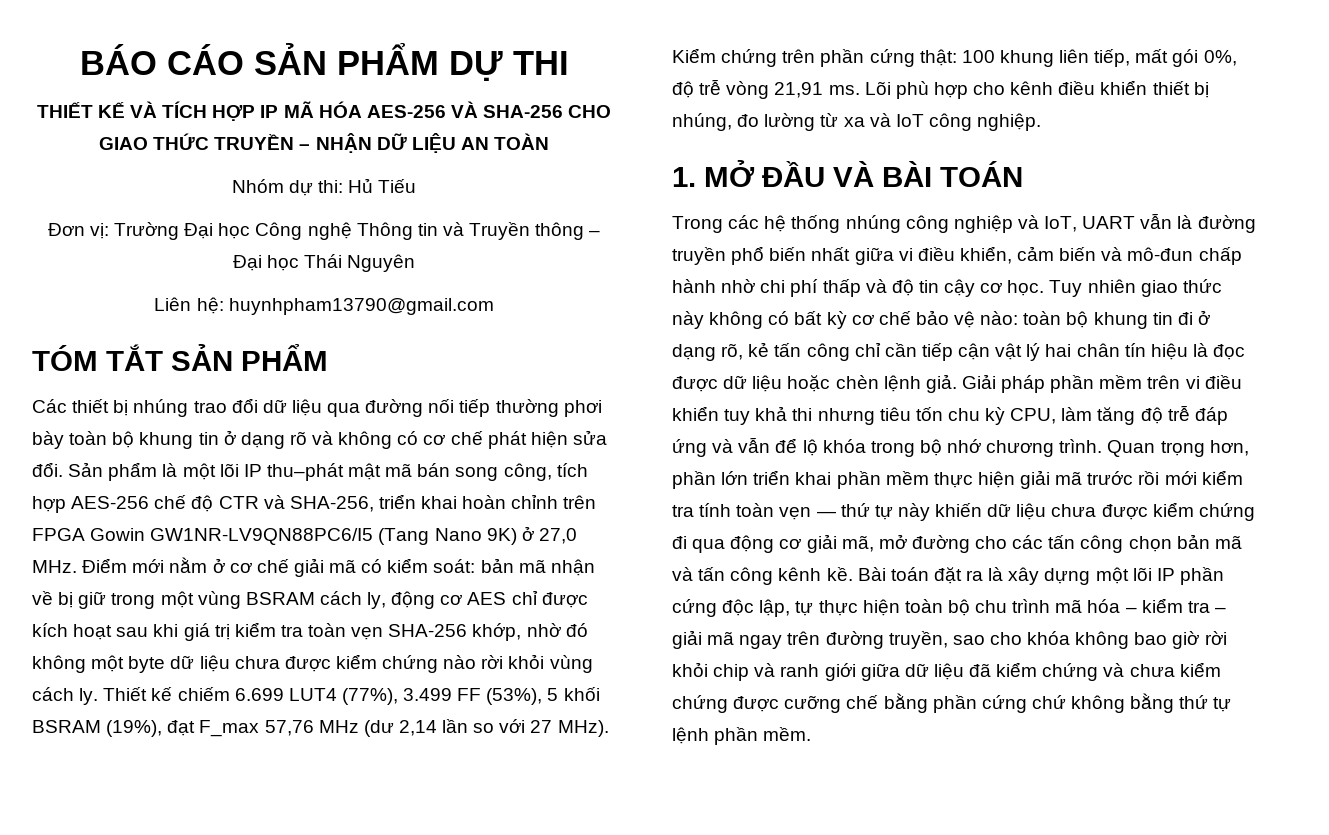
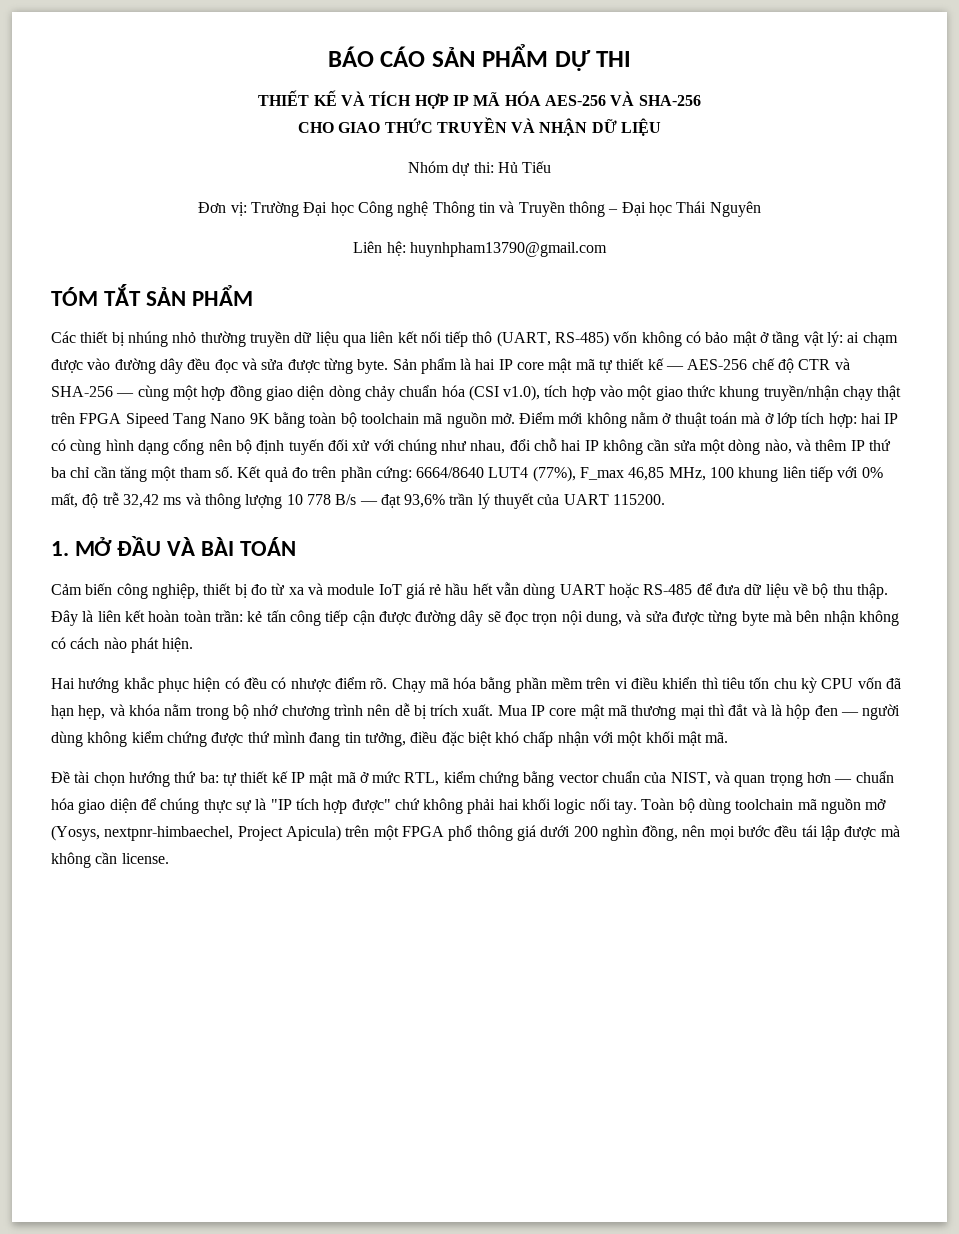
- THIẾT KẾ VÀ TÍCH HỢP IP MÃ HÓA AES-256 VÀ SHA-256 CHO GIAO THỨC TRUYỀN – NHẬN DỮ LIỆU AN TOÀN
+ THIẾT KẾ VÀ TÍCH HỢP IP MÃ HÓA AES-256 VÀ SHA-256
+ CHO GIAO THỨC TRUYỀN VÀ NHẬN DỮ LIỆU
- Các thiết bị nhúng trao đổi dữ liệu qua đường nối tiếp thường phơi bày toàn bộ khung tin ở dạng rõ và không có cơ chế phát hiện sửa đổi. Sản phẩm là một lõi IP thu–phát mật mã bán song công, tích hợp AES-256 chế độ CTR và SHA-256, triển khai hoàn chỉnh trên FPGA Gowin GW1NR-LV9QN88PC6/I5 (Tang Nano 9K) ở 27,0 MHz. Điểm mới nằm ở cơ chế giải mã có kiểm soát: bản mã nhận về bị giữ trong một vùng BSRAM cách ly, động cơ AES chỉ được kích hoạt sau khi giá trị kiểm tra toàn vẹn SHA-256 khớp, nhờ đó không một byte dữ liệu chưa được kiểm chứng nào rời khỏi vùng cách ly. Thiết kế chiếm 6.699 LUT4 (77%), 3.499 FF (53%), 5 khối BSRAM (19%), đạt F_max 57,76 MHz (dư 2,14 lần so với 27 MHz). Kiểm chứng trên phần cứng thật: 100 khung liên tiếp, mất gói 0%, độ trễ vòng 21,91 ms. Lõi phù hợp cho kênh điều khiển thiết bị nhúng, đo lường từ xa và IoT công nghiệp.
+ Các thiết bị nhúng nhỏ thường truyền dữ liệu qua liên kết nối tiếp thô (UART, RS-485) vốn không có bảo mật ở tầng vật lý: ai chạm được vào đường dây đều đọc và sửa được từng byte. Sản phẩm là hai IP core mật mã tự thiết kế — AES-256 chế độ CTR và SHA-256 — cùng một hợp đồng giao diện dòng chảy chuẩn hóa (CSI v1.0), tích hợp vào một giao thức khung truyền/nhận chạy thật trên FPGA Sipeed Tang Nano 9K bằng toàn bộ toolchain mã nguồn mở. Điểm mới không nằm ở thuật toán mà ở lớp tích hợp: hai IP có cùng hình dạng cổng nên bộ định tuyến đối xử với chúng như nhau, đổi chỗ hai IP không cần sửa một dòng nào, và thêm IP thứ ba chỉ cần tăng một tham số. Kết quả đo trên phần cứng: 6664/8640 LUT4 (77%), F_max 46,85 MHz, 100 khung liên tiếp với 0% mất, độ trễ 32,42 ms và thông lượng 10 778 B/s — đạt 93,6% trần lý thuyết của UART 115200.
- Trong các hệ thống nhúng công nghiệp và IoT, UART vẫn là đường truyền phổ biến nhất giữa vi điều khiển, cảm biến và mô-đun chấp hành nhờ chi phí thấp và độ tin cậy cơ học. Tuy nhiên giao thức này không có bất kỳ cơ chế bảo vệ nào: toàn bộ khung tin đi ở dạng rõ, kẻ tấn công chỉ cần tiếp cận vật lý hai chân tín hiệu là đọc được dữ liệu hoặc chèn lệnh giả. Giải pháp phần mềm trên vi điều khiển tuy khả thi nhưng tiêu tốn chu kỳ CPU, làm tăng độ trễ đáp ứng và vẫn để lộ khóa trong bộ nhớ chương trình. Quan trọng hơn, phần lớn triển khai phần mềm thực hiện giải mã trước rồi mới kiểm tra tính toàn vẹn — thứ tự này khiến dữ liệu chưa được kiểm chứng đi qua động cơ giải mã, mở đường cho các tấn công chọn bản mã và tấn công kênh kề. Bài toán đặt ra là xây dựng một lõi IP phần cứng độc lập, tự thực hiện toàn bộ chu trình mã hóa – kiểm tra – giải mã ngay trên đường truyền, sao cho khóa không bao giờ rời khỏi chip và ranh giới giữa dữ liệu đã kiểm chứng và chưa kiểm chứng được cưỡng chế bằng phần cứng chứ không bằng thứ tự lệnh phần mềm.
+ Cảm biến công nghiệp, thiết bị đo từ xa và module IoT giá rẻ hầu hết vẫn dùng UART hoặc RS-485 để đưa dữ liệu về bộ thu thập. Đây là liên kết hoàn toàn trần: kẻ tấn công tiếp cận được đường dây sẽ đọc trọn nội dung, và sửa được từng byte mà bên nhận không có cách nào phát hiện.
+ Hai hướng khắc phục hiện có đều có nhược điểm rõ. Chạy mã hóa bằng phần mềm trên vi điều khiển thì tiêu tốn chu kỳ CPU vốn đã hạn hẹp, và khóa nằm trong bộ nhớ chương trình nên dễ bị trích xuất. Mua IP core mật mã thương mại thì đắt và là hộp đen — người dùng không kiểm chứng được thứ mình đang tin tưởng, điều đặc biệt khó chấp nhận với một khối mật mã.
+ Đề tài chọn hướng thứ ba: tự thiết kế IP mật mã ở mức RTL, kiểm chứng bằng vector chuẩn của NIST, và quan trọng hơn — chuẩn hóa giao diện để chúng thực sự là "IP tích hợp được" chứ không phải hai khối logic nối tay. Toàn bộ dùng toolchain mã nguồn mở (Yosys, nextpnr-himbaechel, Project Apicula) trên một FPGA phổ thông giá dưới 200 nghìn đồng, nên mọi bước đều tái lập được mà không cần license.

